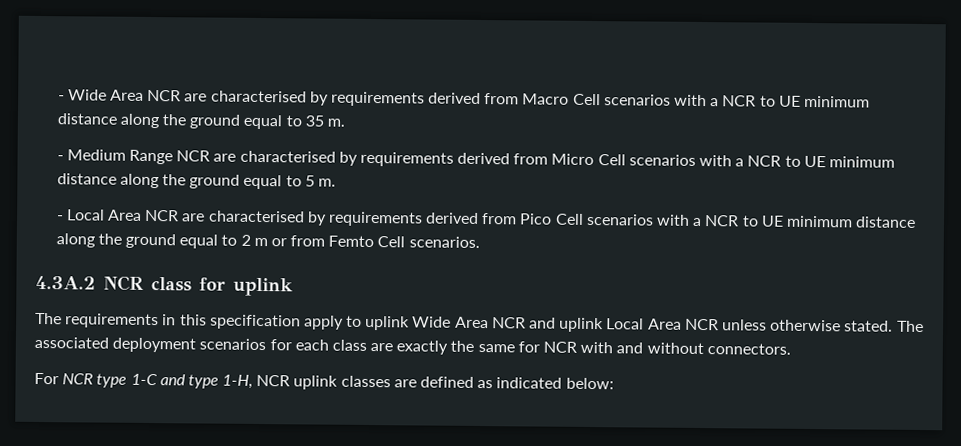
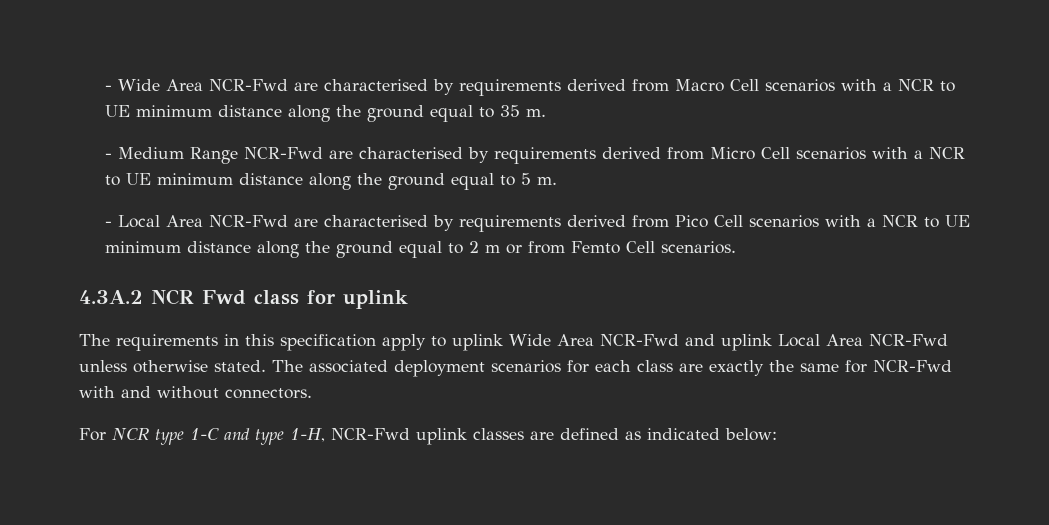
- - Wide Area NCR are characterised by requirements derived from Macro Cell scenarios with a NCR to UE minimum distance along the ground equal to 35 m.
+ - Wide Area NCR-Fwd are characterised by requirements derived from Macro Cell scenarios with a NCR to UE minimum distance along the ground equal to 35 m.
- - Medium Range NCR are characterised by requirements derived from Micro Cell scenarios with a NCR to UE minimum distance along the ground equal to 5 m.
+ - Medium Range NCR-Fwd are characterised by requirements derived from Micro Cell scenarios with a NCR to UE minimum distance along the ground equal to 5 m.
- - Local Area NCR are characterised by requirements derived from Pico Cell scenarios with a NCR to UE minimum distance along the ground equal to 2 m or from Femto Cell scenarios.
+ - Local Area NCR-Fwd are characterised by requirements derived from Pico Cell scenarios with a NCR to UE minimum distance along the ground equal to 2 m or from Femto Cell scenarios.
- 4.3A.2 NCR class for uplink
+ 4.3A.2 NCR Fwd class for uplink
- The requirements in this specification apply to uplink Wide Area NCR and uplink Local Area NCR unless otherwise stated.
+ The requirements in this specification apply to uplink Wide Area NCR-Fwd and uplink Local Area NCR-Fwd unless otherwise stated.
- The associated deployment scenarios for each class are exactly the same for NCR with and without connectors.
+ The associated deployment scenarios for each class are exactly the same for NCR-Fwd with and without connectors.
- For NCR type 1-C and type 1-H, NCR uplink classes are defined as indicated below:
+ For NCR type 1-C and type 1-H, NCR-Fwd uplink classes are defined as indicated below:

